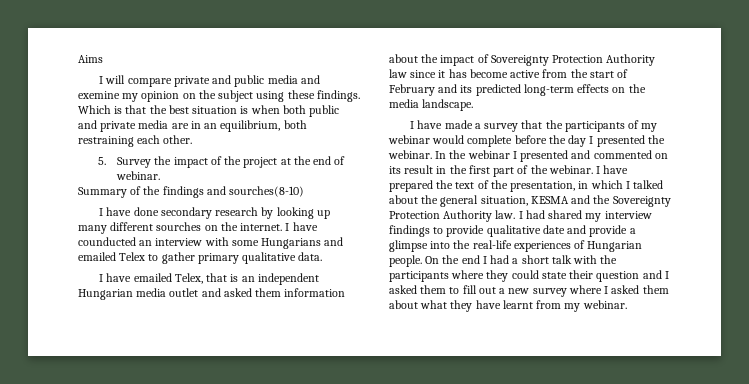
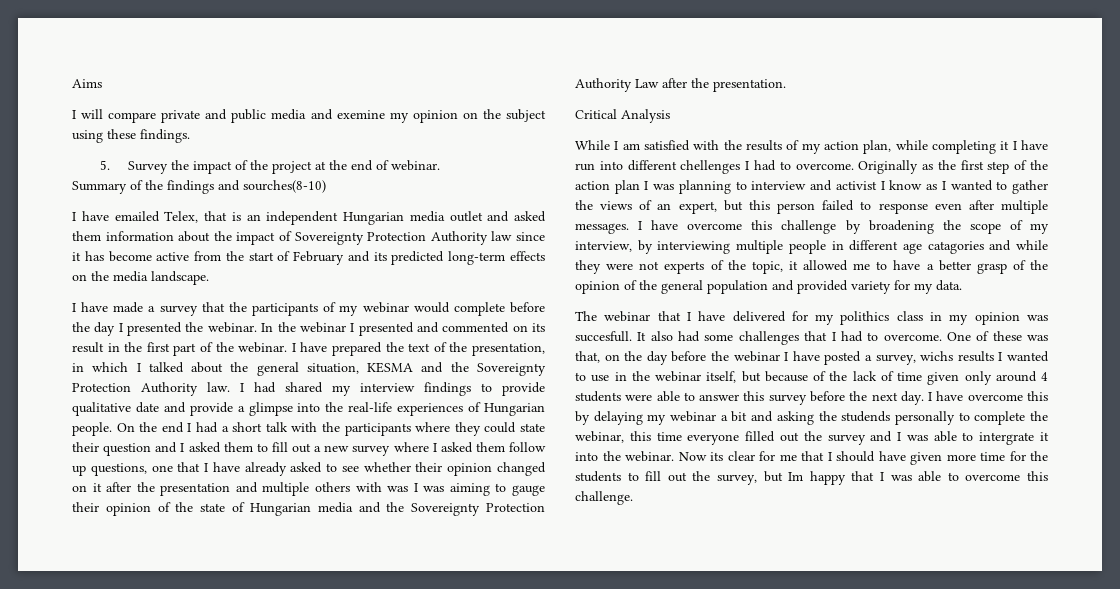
- Which is that the best situation is when both public and private media are in an equilibrium, both restraining each other.
- I have done secondary research by looking up many different sourches on the internet. I have counducted an interview with some Hungarians and emailed Telex to gather primary qualitative data.
- On the end I had a short talk with the participants where they could state their question and I asked them to fill out a new survey where I asked them about what they have learnt from my webinar.
+ On the end I had a short talk with the participants where they could state their question and I asked them to fill out a new survey where I asked them follow up questions, one that I have already asked to see whether their opinion changed on it after the presentation and multiple others with was I was aiming to gauge their opinion of the state of Hungarian media and the Sovereignty Protection Authority Law after the presentation.
+ Critical Analysis
+ While I am satisfied with the results of my action plan, while completing it I have run into different chellenges I had to overcome. Originally as the first step of the action plan I was planning to interview and activist I know as I wanted to gather the views of an expert, but this person failed to response even after multiple messages. I have overcome this challenge by broadening the scope of my interview, by interviewing multiple people in different age catagories and while they were not experts of the topic, it allowed me to have a better grasp of the opinion of the general population and provided variety for my data.
+ The webinar that I have delivered for my polithics class in my opinion was succesfull. It also had some challenges that I had to overcome. One of these was that, on the day before the webinar I have posted a survey, wichs results I wanted to use in the webinar itself, but because of the lack of time given only around 4 students were able to answer this survey before the next day. I have overcome this by delaying my webinar a bit and asking the studends personally to complete the webinar, this time everyone filled out the survey and I was able to intergrate it into the webinar. Now its clear for me that I should have given more time for the students to fill out the survey, but Im happy that I was able to overcome this challenge.

